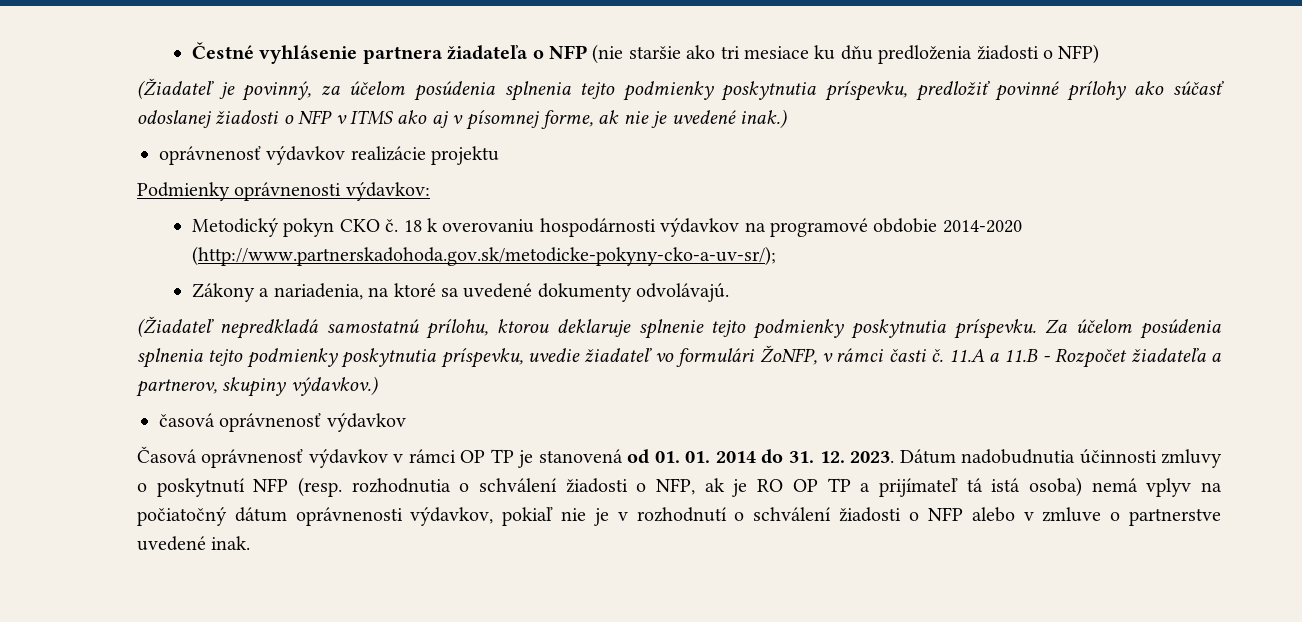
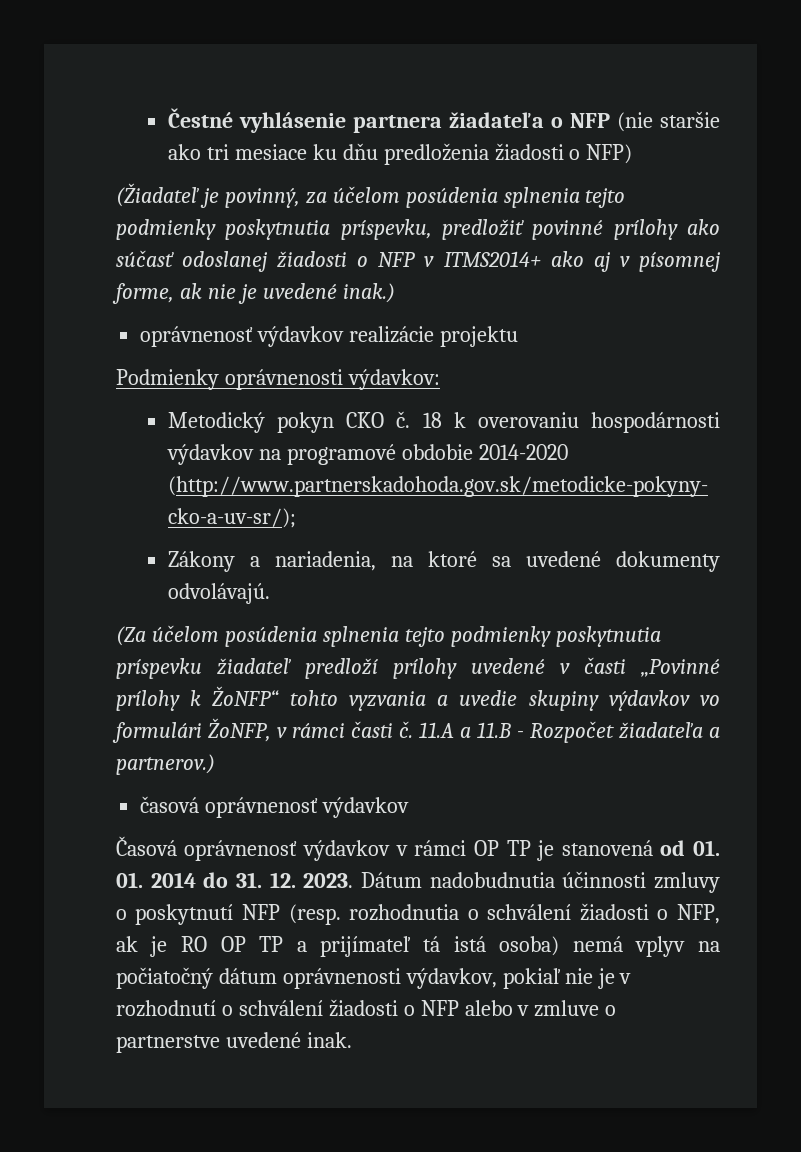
- (Žiadateľ je povinný, za účelom posúdenia splnenia tejto podmienky poskytnutia príspevku, predložiť povinné prílohy ako súčasť odoslanej žiadosti o NFP v ITMS ako aj v písomnej forme, ak nie je uvedené inak.)
+ (Žiadateľ je povinný, za účelom posúdenia splnenia tejto podmienky poskytnutia príspevku, predložiť povinné prílohy ako súčasť odoslanej žiadosti o NFP v ITMS2014+ ako aj v písomnej forme, ak nie je uvedené inak.)
- (Žiadateľ nepredkladá samostatnú prílohu, ktorou deklaruje splnenie tejto podmienky poskytnutia príspevku. Za účelom posúdenia splnenia tejto podmienky poskytnutia príspevku, uvedie žiadateľ vo formulári ŽoNFP, v rámci časti č.
+ (Za účelom posúdenia splnenia tejto podmienky poskytnutia príspevku žiadateľ predloží prílohy uvedené v časti „Povinné prílohy k ŽoNFP“ tohto vyzvania a uvedie skupiny výdavkov vo formulári ŽoNFP, v rámci časti č.
- 11.A a 11.B - Rozpočet žiadateľa a partnerov, skupiny výdavkov.)
+ 11.A a 11.B - Rozpočet žiadateľa a partnerov.)

